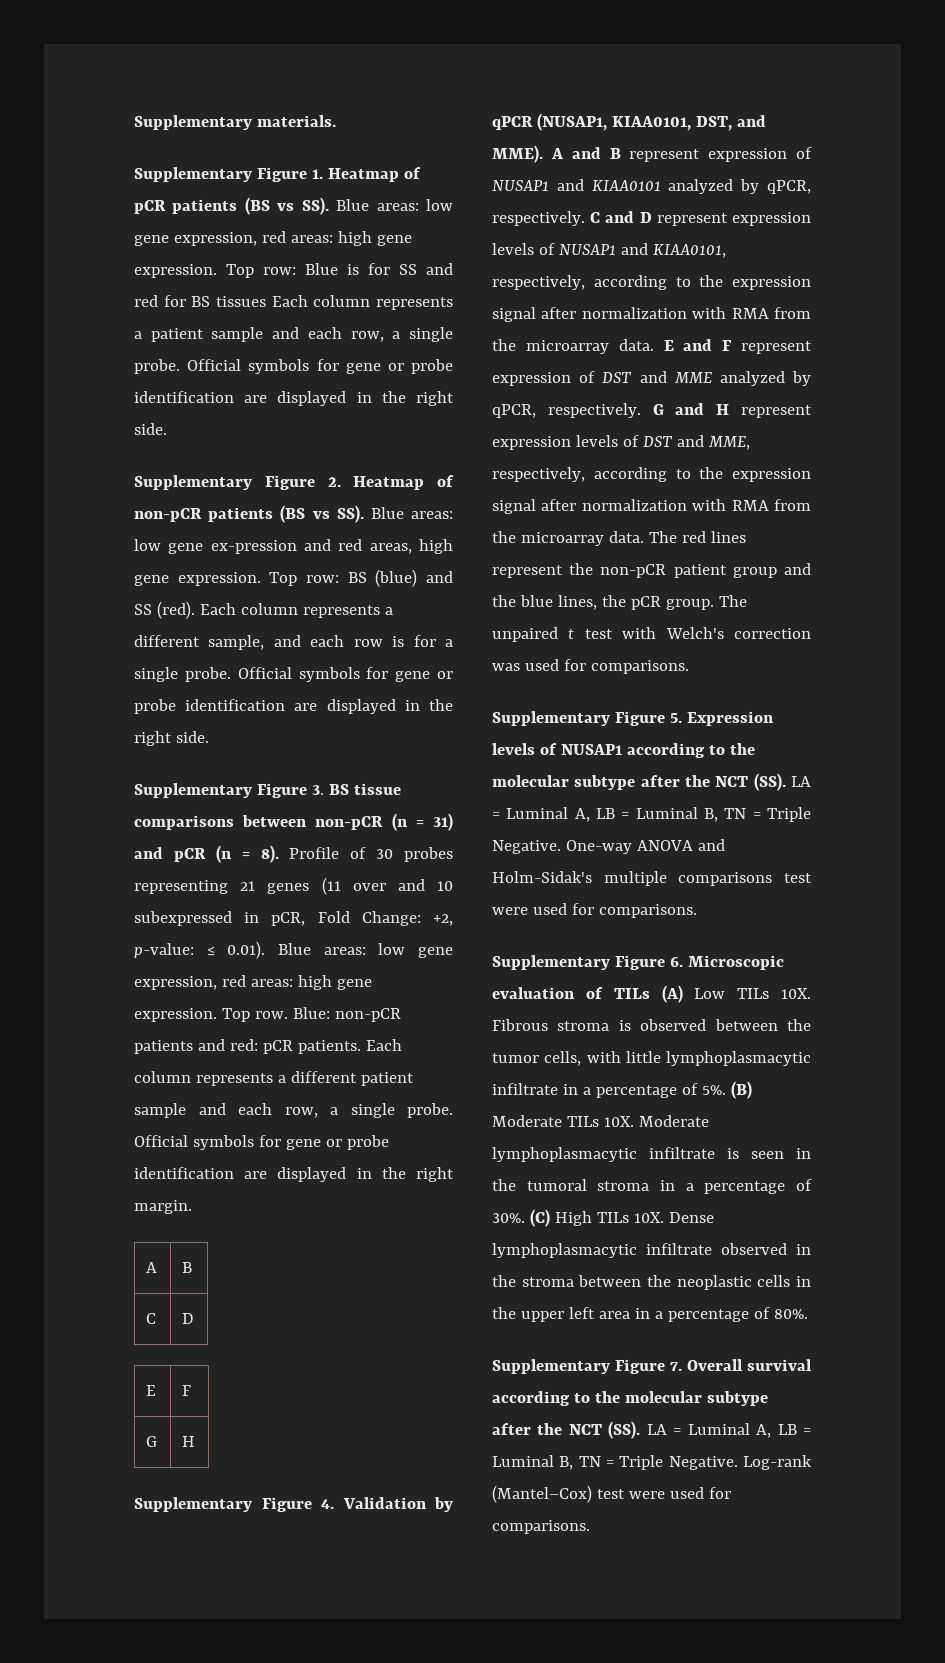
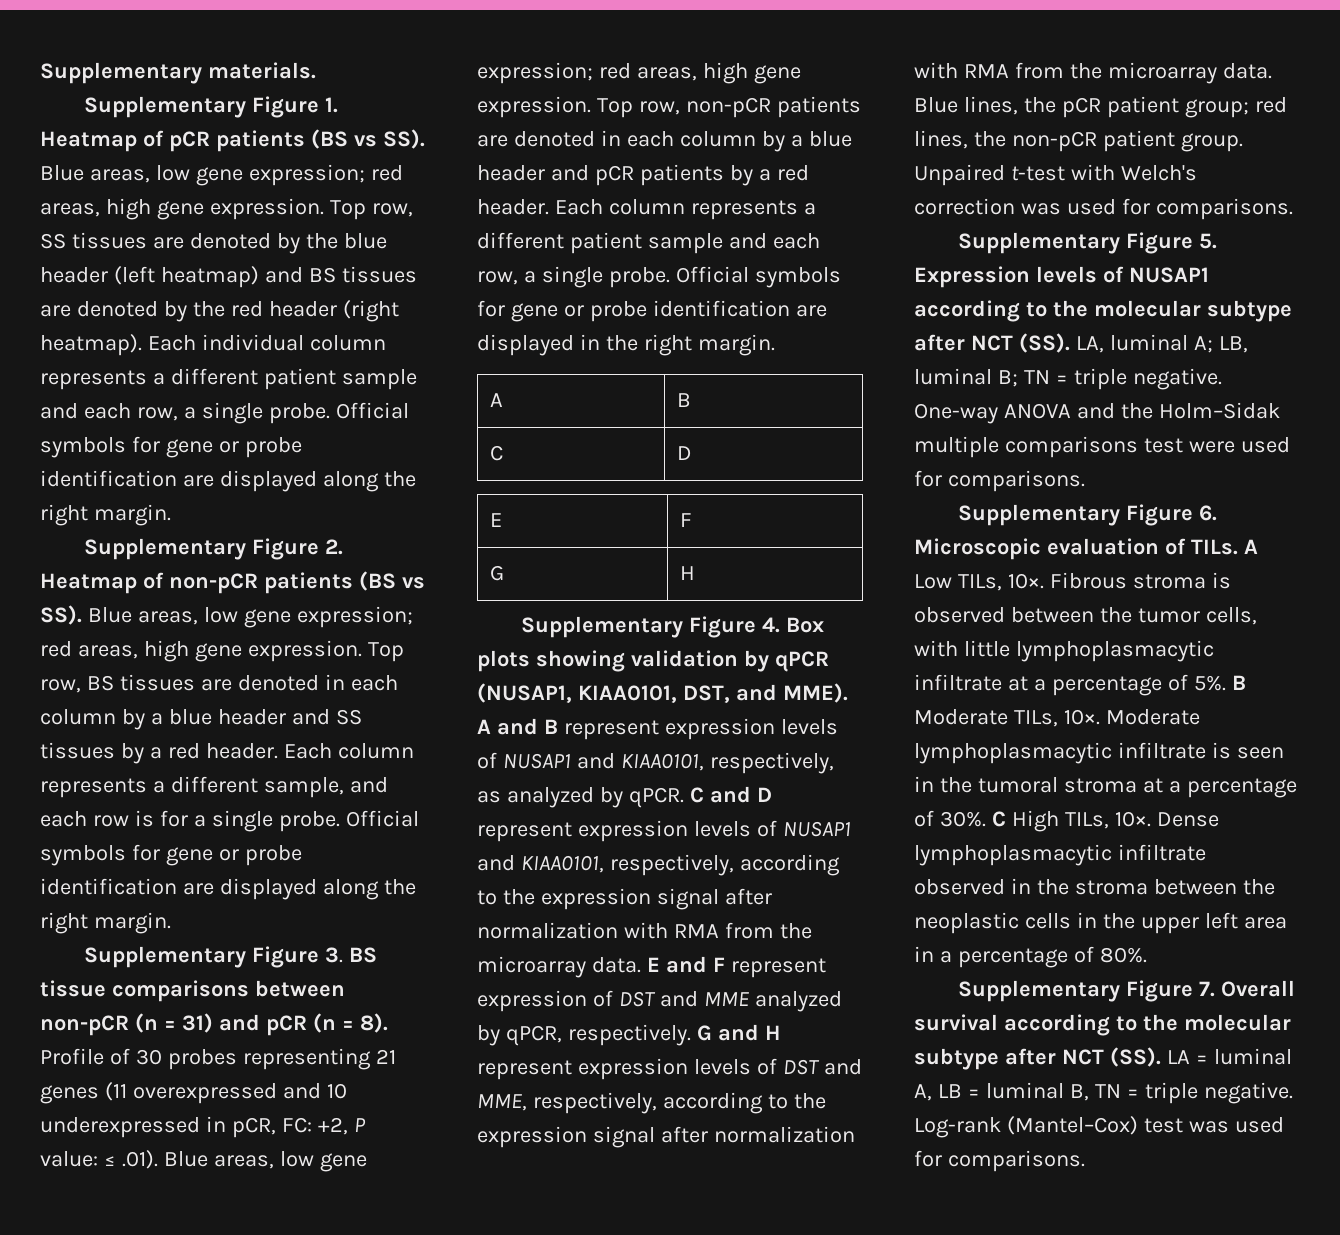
- Supplementary Figure 1. Heatmap of pCR patients (BS vs SS). Blue areas: low gene expression, red areas: high gene expression. Top row: Blue is for SS and red for BS tissues Each column represents a patient sample and each row, a single probe. Official symbols for gene or probe identification are displayed in the right side.
+ Supplementary Figure 1. Heatmap of pCR patients (BS vs SS). Blue areas, low gene expression; red areas, high gene expression. Top row, SS tissues are denoted by the blue header (left heatmap) and BS tissues are denoted by the red header (right heatmap). Each individual column represents a different patient sample and each row, a single probe. Official symbols for gene or probe identification are displayed along the right margin.
- Supplementary Figure 2. Heatmap of non-pCR patients (BS vs SS). Blue areas: low gene ex-pression and red areas, high gene expression. Top row: BS (blue) and SS (red).
+ Supplementary Figure 2. Heatmap of non-pCR patients (BS vs SS). Blue areas, low gene expression; red areas, high gene expression. Top row, BS tissues are denoted in each column by a blue header and SS tissues by a red header.
- Each column represents a different sample, and each row is for a single probe. Official symbols for gene or probe identification are displayed in the right side.
+ Each column represents a different sample, and each row is for a single probe. Official symbols for gene or probe identification are displayed along the right margin.
- Profile of 30 probes representing 21 genes (11 over and 10 subexpressed in pCR, Fold Change: +2, p-value: ≤ 0.01). Blue areas: low gene expression, red areas: high gene expression. Top row. Blue: non-pCR patients and red: pCR patients.
+ Profile of 30 probes representing 21 genes (11 overexpressed and 10 underexpressed in pCR, FC: +2, P value: ≤ .01). Blue areas, low gene expression; red areas, high gene expression. Top row, non-pCR patients are denoted in each column by a blue header and pCR patients by a red header.
- Supplementary Figure 4. Validation by qPCR (NUSAP1, KIAA0101, DST, and MME).
+ Supplementary Figure 4. Box plots showing validation by qPCR (NUSAP1, KIAA0101, DST, and MME).
- A and B represent expression of NUSAP1 and KIAA0101 analyzed by qPCR, respectively.
+ A and B represent expression levels of NUSAP1 and KIAA0101, respectively, as analyzed by qPCR.
- The red lines represent the non-pCR patient group and the blue lines, the pCR group. The unpaired t test with Welch's correction was used for comparisons.
+ Blue lines, the pCR patient group; red lines, the non-pCR patient group. Unpaired t-test with Welch's correction was used for comparisons.
- Supplementary Figure 5. Expression levels of NUSAP1 according to the molecular subtype after the NCT (SS). LA = Luminal A, LB = Luminal B, TN = Triple Negative.
+ Supplementary Figure 5. Expression levels of NUSAP1 according to the molecular subtype after NCT (SS). LA, luminal A; LB, luminal B; TN = triple negative.
- One-way ANOVA and Holm-Sidak's multiple comparisons test were used for comparisons.
+ One-way ANOVA and the Holm–Sidak multiple comparisons test were used for comparisons.
- Supplementary Figure 6. Microscopic evaluation of TILs (A) Low TILs 10X.
+ Supplementary Figure 6. Microscopic evaluation of TILs. A Low TILs, 10×.
- Fibrous stroma is observed between the tumor cells, with little lymphoplasmacytic infiltrate in a percentage of 5%.
+ Fibrous stroma is observed between the tumor cells, with little lymphoplasmacytic infiltrate at a percentage of 5%.
- (B) Moderate TILs 10X.
+ B Moderate TILs, 10×.
- Moderate lymphoplasmacytic infiltrate is seen in the tumoral stroma in a percentage of 30%.
+ Moderate lymphoplasmacytic infiltrate is seen in the tumoral stroma at a percentage of 30%.
- (C) High TILs 10X.
+ C High TILs, 10×.
- Supplementary Figure 7. Overall survival according to the molecular subtype after the NCT (SS). LA = Luminal A, LB = Luminal B, TN = Triple Negative.
+ Supplementary Figure 7. Overall survival according to the molecular subtype after NCT (SS). LA = luminal A, LB = luminal B, TN = triple negative.
- Log-rank (Mantel–Cox) test were used for comparisons.
+ Log-rank (Mantel–Cox) test was used for comparisons.

